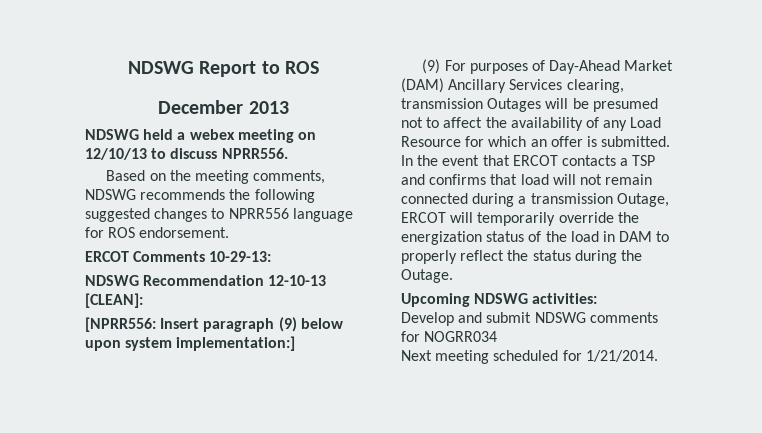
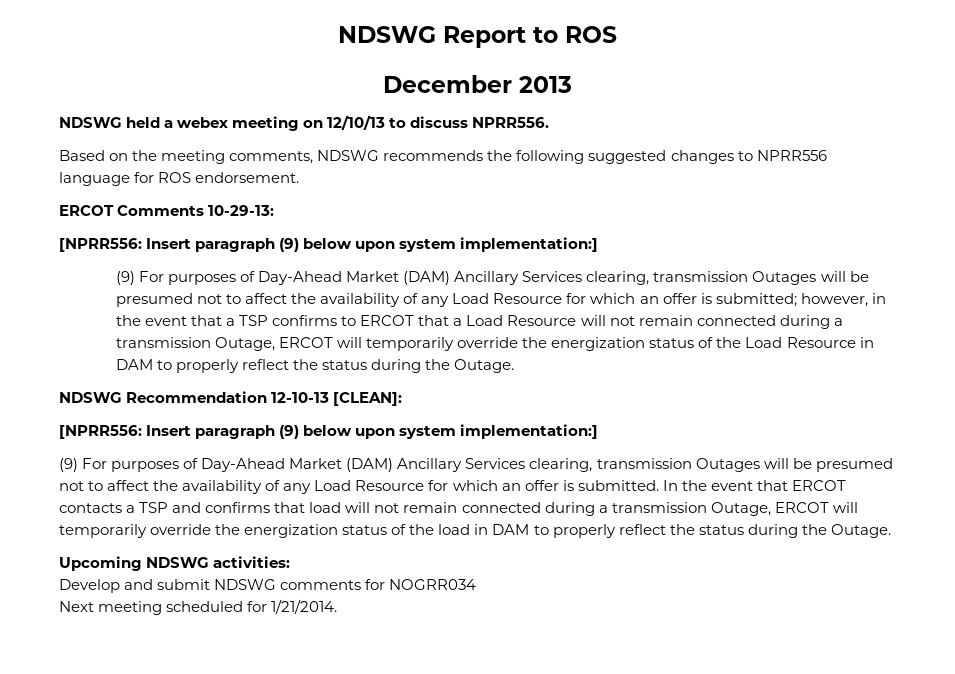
  ERCOT Comments 10-29-13:
+ [NPRR556: Insert paragraph (9) below upon system implementation:]
+ (9) For purposes of Day-Ahead Market (DAM) Ancillary Services clearing, transmission Outages will be presumed not to affect the availability of any Load Resource for which an offer is submitted; however, in the event that a TSP confirms to ERCOT that a Load Resource will not remain connected during a transmission Outage, ERCOT will temporarily override the energization status of the Load Resource in DAM to properly reflect the status during the Outage.

